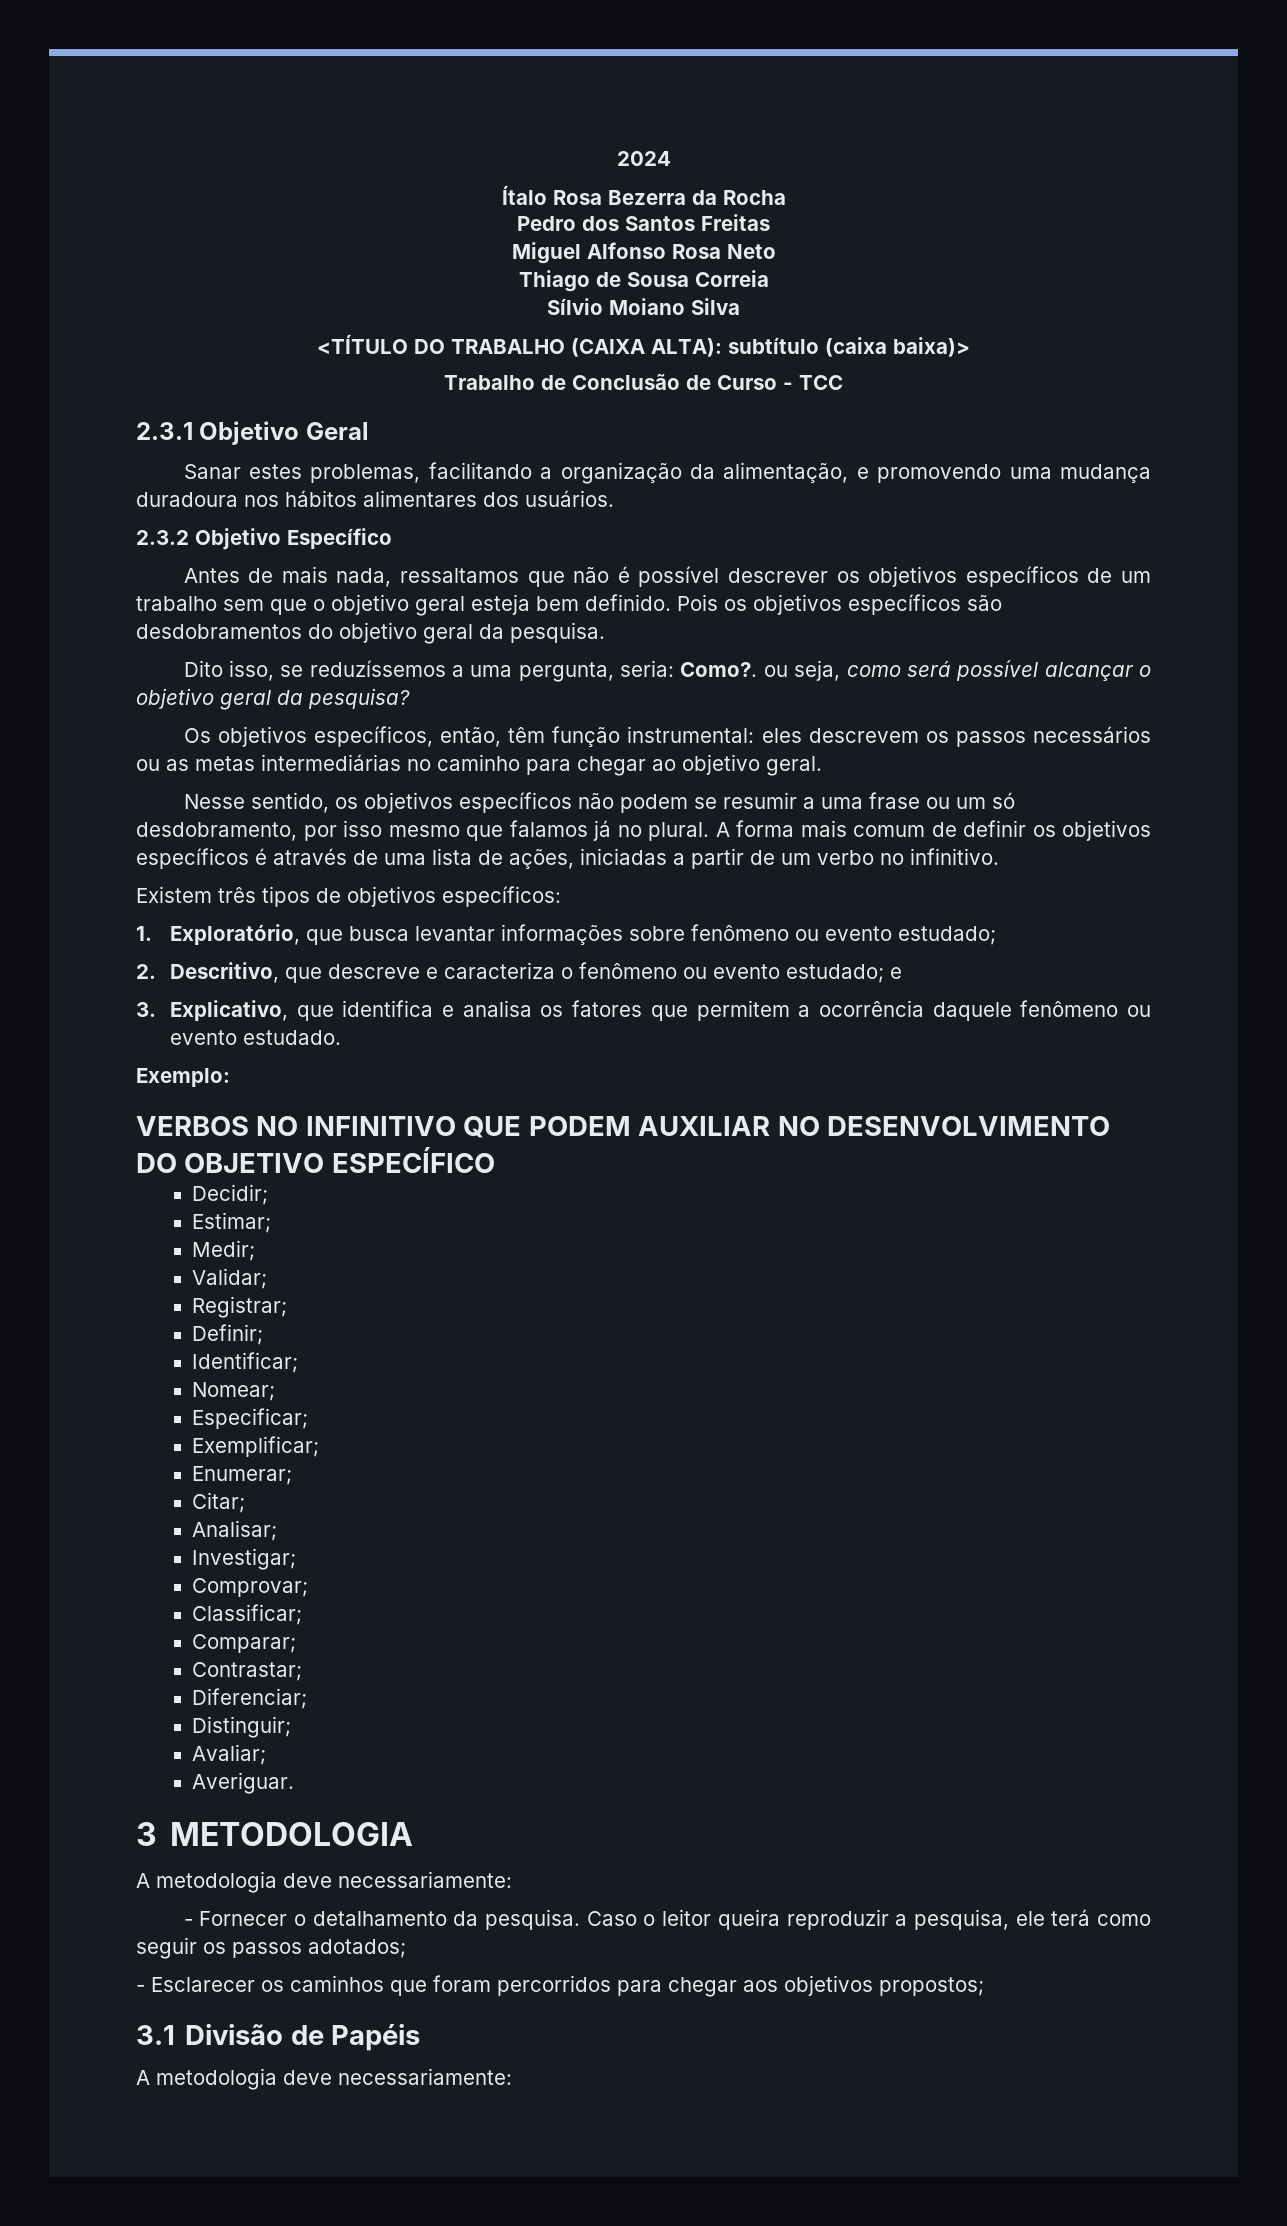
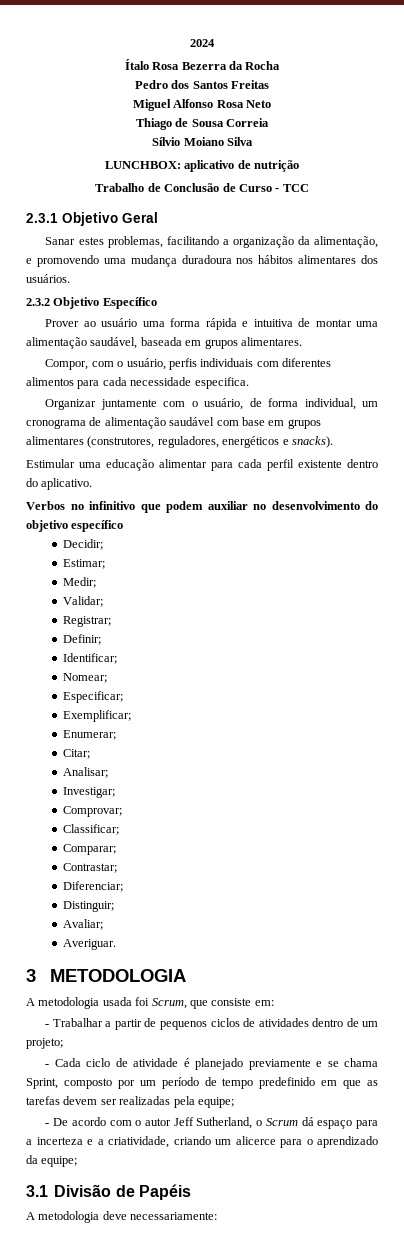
- <TÍTULO DO TRABALHO (CAIXA ALTA): subtítulo (caixa baixa)>
+ LUNCHBOX: aplicativo de nutrição
- Antes de mais nada, ressaltamos que não é possível descrever os objetivos específicos de um trabalho sem que o objetivo geral esteja bem definido. Pois os objetivos específicos são desdobramentos do objetivo geral da pesquisa.
- Dito isso, se reduzíssemos a uma pergunta, seria: Como?. ou seja, como será possível alcançar o objetivo geral da pesquisa?
- Os objetivos específicos, então, têm função instrumental: eles descrevem os passos necessários ou as metas intermediárias no caminho para chegar ao objetivo geral.
- Nesse sentido, os objetivos específicos não podem se resumir a uma frase ou um só desdobramento, por isso mesmo que falamos já no plural. A forma mais comum de definir os objetivos específicos é através de uma lista de ações, iniciadas a partir de um verbo no infinitivo.
- Existem três tipos de objetivos específicos:
- 1. Exploratório, que busca levantar informações sobre fenômeno ou evento estudado;
- 2. Descritivo, que descreve e caracteriza o fenômeno ou evento estudado; e
- 3. Explicativo, que identifica e analisa os fatores que permitem a ocorrência daquele fenômeno ou evento estudado.
- Exemplo:
- VERBOS NO INFINITIVO QUE PODEM AUXILIAR NO DESENVOLVIMENTO DO OBJETIVO ESPECÍFICO
+ Prover ao usuário uma forma rápida e intuitiva de montar uma alimentação saudável, baseada em grupos alimentares.
+ Compor, com o usuário, perfis individuais com diferentes alimentos para cada necessidade especifica.
+ Organizar juntamente com o usuário, de forma individual, um cronograma de alimentação saudável com base em grupos alimentares (construtores, reguladores, energéticos e snacks).
+ Estimular uma educação alimentar para cada perfil existente dentro do aplicativo.
+ Verbos no infinitivo que podem auxiliar no desenvolvimento do objetivo específico
  3 METODOLOGIA
- A metodologia deve necessariamente:
- - Fornecer o detalhamento da pesquisa. Caso o leitor queira reproduzir a pesquisa, ele terá como seguir os passos adotados;
- - Esclarecer os caminhos que foram percorridos para chegar aos objetivos propostos;
+ A metodologia usada foi Scrum, que consiste em:
+ - Trabalhar a partir de pequenos ciclos de atividades dentro de um projeto;
+ - Cada ciclo de atividade é planejado previamente e se chama Sprint, composto por um período de tempo predefinido em que as tarefas devem ser realizadas pela equipe;
+ - De acordo com o autor Jeff Sutherland, o Scrum dá espaço para a incerteza e a criatividade, criando um alicerce para o aprendizado da equipe;

